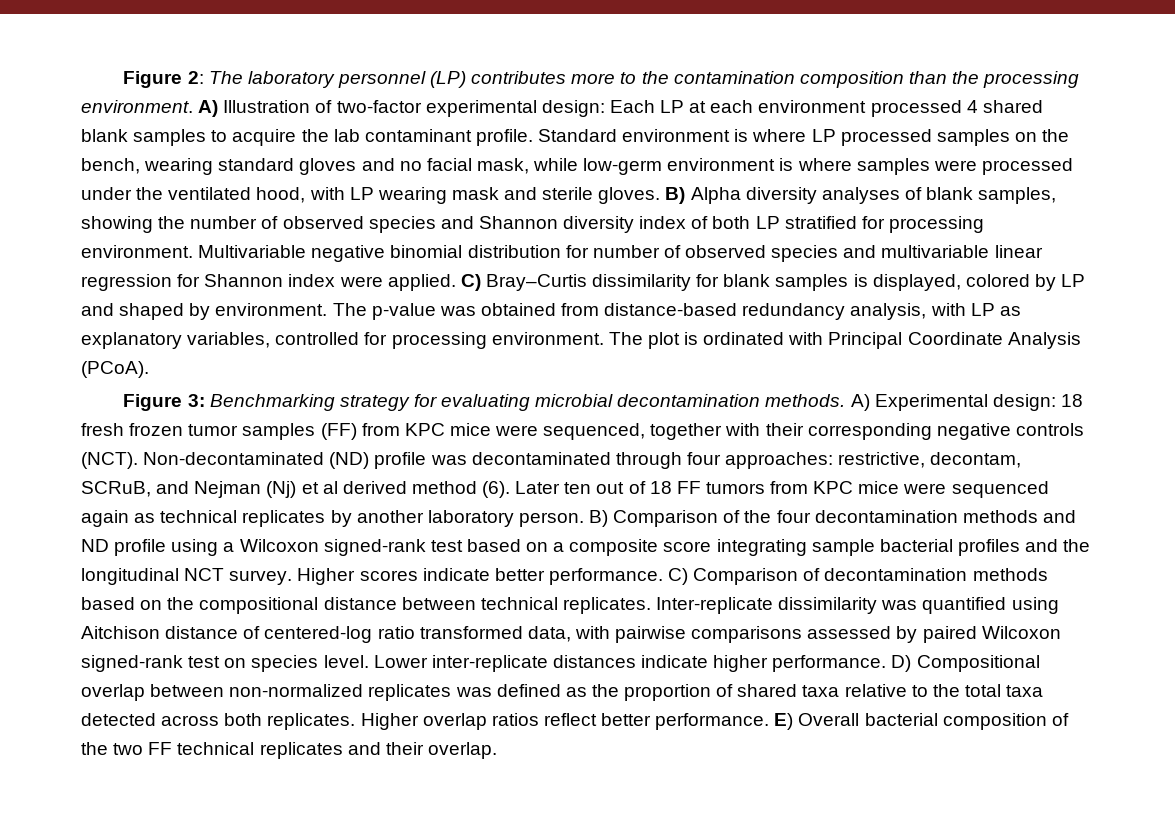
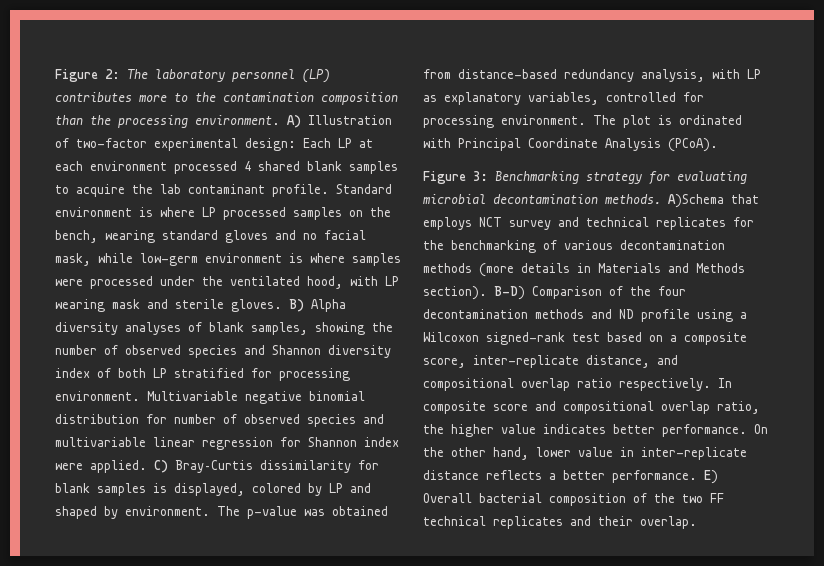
- A) Experimental design: 18 fresh frozen tumor samples (FF) from KPC mice were sequenced, together with their corresponding negative controls (NCT). Non-decontaminated (ND) profile was decontaminated through four approaches: restrictive, decontam, SCRuB, and Nejman (Nj) et al derived method (6). Later ten out of 18 FF tumors from KPC mice were sequenced again as technical replicates by another laboratory person. B) Comparison of the four decontamination methods and ND profile using a Wilcoxon signed-rank test based on a composite score integrating sample bacterial profiles and the longitudinal NCT survey. Higher scores indicate better performance. C) Comparison of decontamination methods based on the compositional distance between technical replicates. Inter-replicate dissimilarity was quantified using Aitchison distance of centered-log ratio transformed data, with pairwise comparisons assessed by paired Wilcoxon signed-rank test on species level. Lower inter-replicate distances indicate higher performance. D) Compositional overlap between non-normalized replicates was defined as the proportion of shared taxa relative to the total taxa detected across both replicates. Higher overlap ratios reflect better performance.
+ A)Schema that employs NCT survey and technical replicates for the benchmarking of various decontamination methods (more details in Materials and Methods section). B-D) Comparison of the four decontamination methods and ND profile using a Wilcoxon signed-rank test based on a composite score, inter-replicate distance, and compositional overlap ratio respectively. In composite score and compositional overlap ratio, the higher value indicates better performance. On the other hand, lower value in inter-replicate distance reflects a better performance.

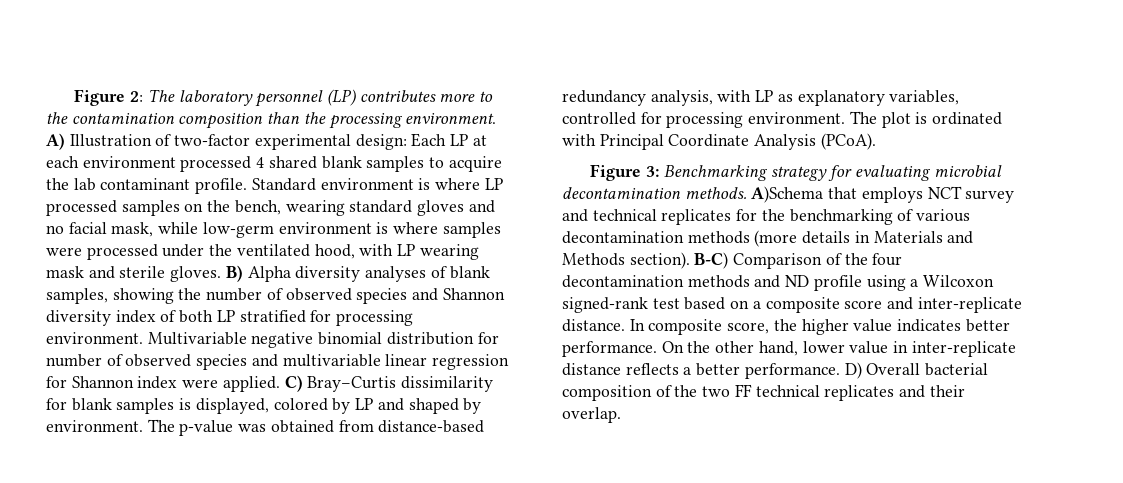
- B-D) Comparison of the four decontamination methods and ND profile using a Wilcoxon signed-rank test based on a composite score, inter-replicate distance, and compositional overlap ratio respectively. In composite score and compositional overlap ratio, the higher value indicates better performance.
+ B-C) Comparison of the four decontamination methods and ND profile using a Wilcoxon signed-rank test based on a composite score and inter-replicate distance. In composite score, the higher value indicates better performance.
- E) Overall bacterial composition of the two FF technical replicates and their overlap.
+ D) Overall bacterial composition of the two FF technical replicates and their overlap.

